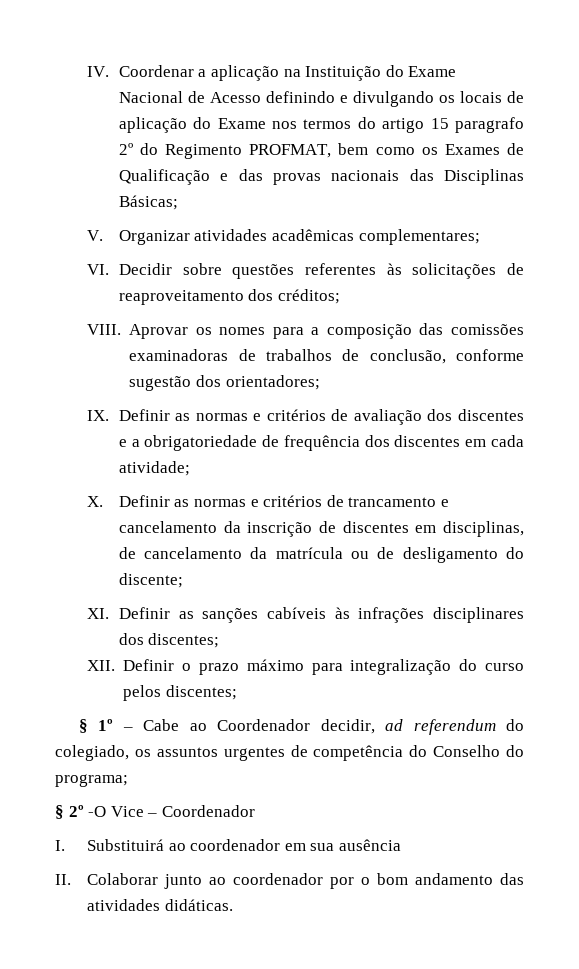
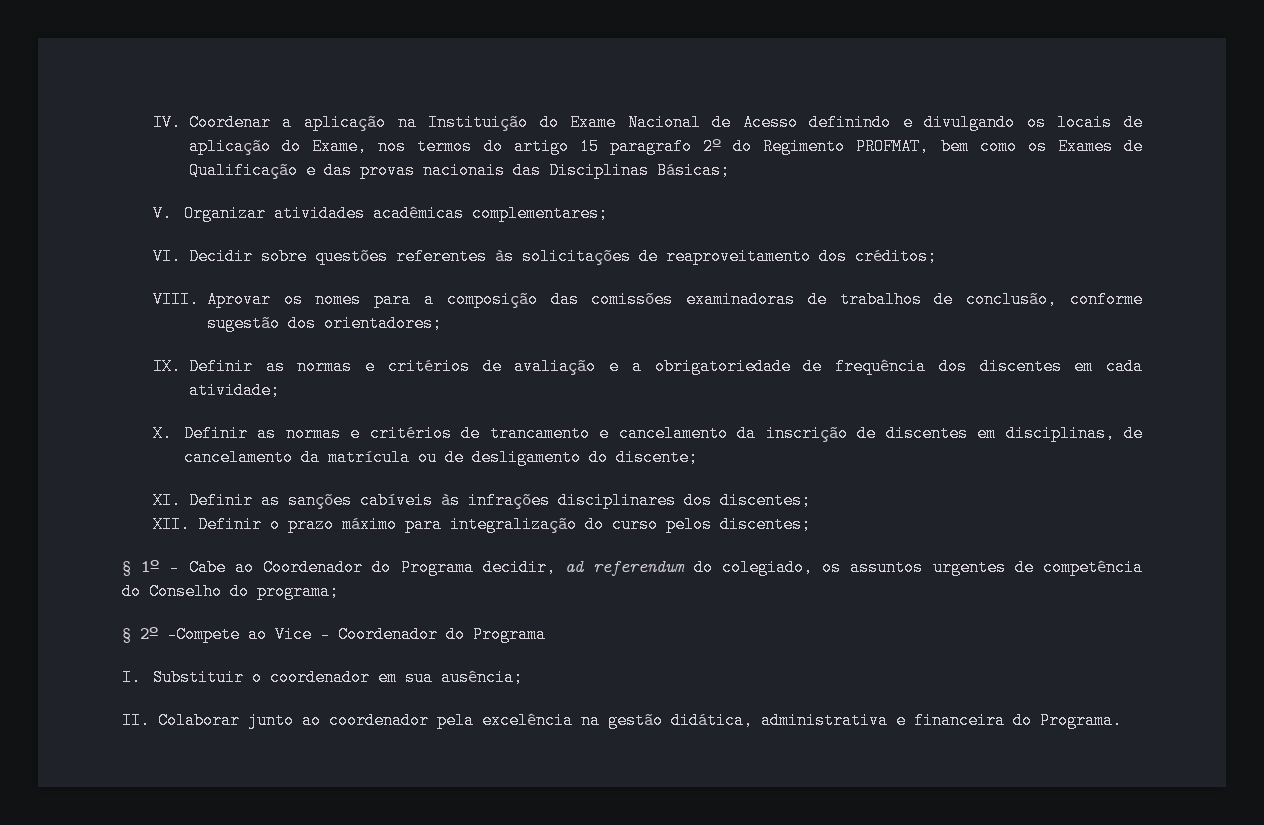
- IV. Coordenar a aplicação na Instituição do Exame Nacional de Acesso definindo e divulgando os locais de aplicação do Exame nos termos do artigo 15 paragrafo 2º do Regimento PROFMAT, bem como os Exames de Qualificação e das provas nacionais das Disciplinas Básicas;
+ IV. Coordenar a aplicação na Instituição do Exame Nacional de Acesso definindo e divulgando os locais de aplicação do Exame, nos termos do artigo 15 paragrafo 2º do Regimento PROFMAT, bem como os Exames de Qualificação e das provas nacionais das Disciplinas Básicas;
- IX. Definir as normas e critérios de avaliação dos discentes e a obrigatoriedade de frequência dos discentes em cada atividade;
+ IX. Definir as normas e critérios de avaliação e a obrigatoriedade de frequência dos discentes em cada atividade;
- § 1º – Cabe ao Coordenador decidir, ad referendum do colegiado, os assuntos urgentes de competência do Conselho do programa;
+ § 1º – Cabe ao Coordenador do Programa decidir, ad referendum do colegiado, os assuntos urgentes de competência do Conselho do programa;
- § 2º -O Vice – Coordenador
+ § 2º -Compete ao Vice – Coordenador do Programa
- I. Substituirá ao coordenador em sua ausência
+ I. Substituir o coordenador em sua ausência;
- II. Colaborar junto ao coordenador por o bom andamento das atividades didáticas.
+ II. Colaborar junto ao coordenador pela excelência na gestão didática, administrativa e financeira do Programa.

